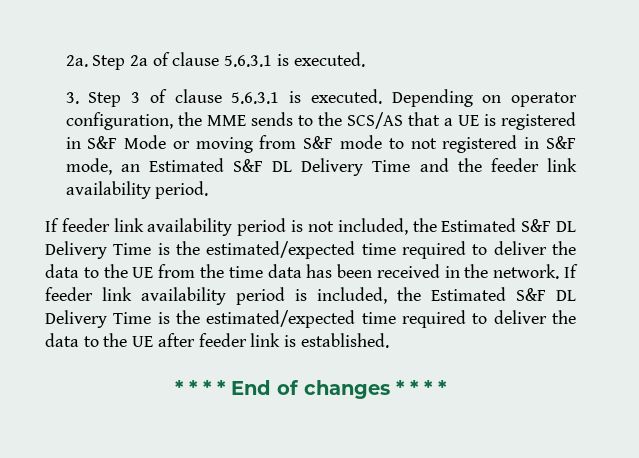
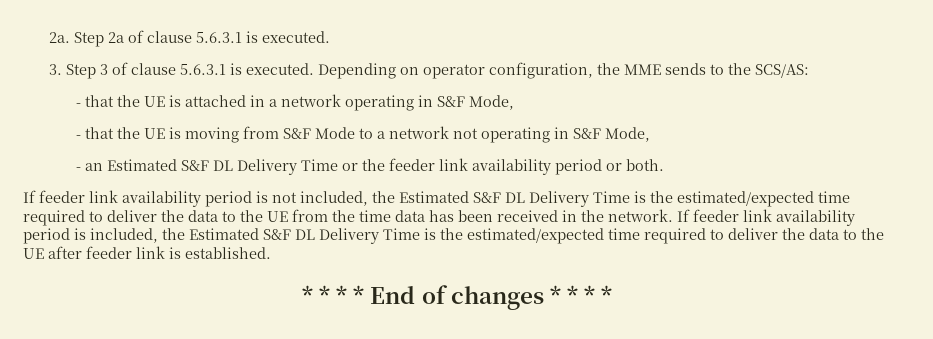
- Depending on operator configuration, the MME sends to the SCS/AS that a UE is registered in S&F Mode or moving from S&F mode to not registered in S&F mode, an Estimated S&F DL Delivery Time and the feeder link availability period.
+ Depending on operator configuration, the MME sends to the SCS/AS:
+ - that the UE is attached in a network operating in S&F Mode,
+ - that the UE is moving from S&F Mode to a network not operating in S&F Mode,
+ - an Estimated S&F DL Delivery Time or the feeder link availability period or both.

